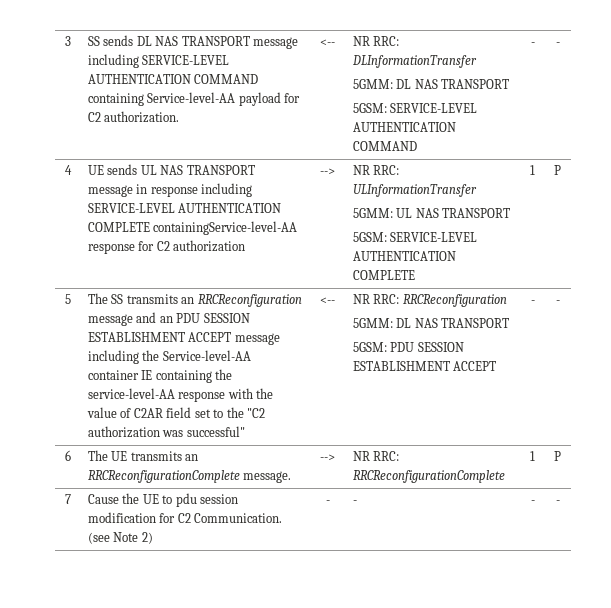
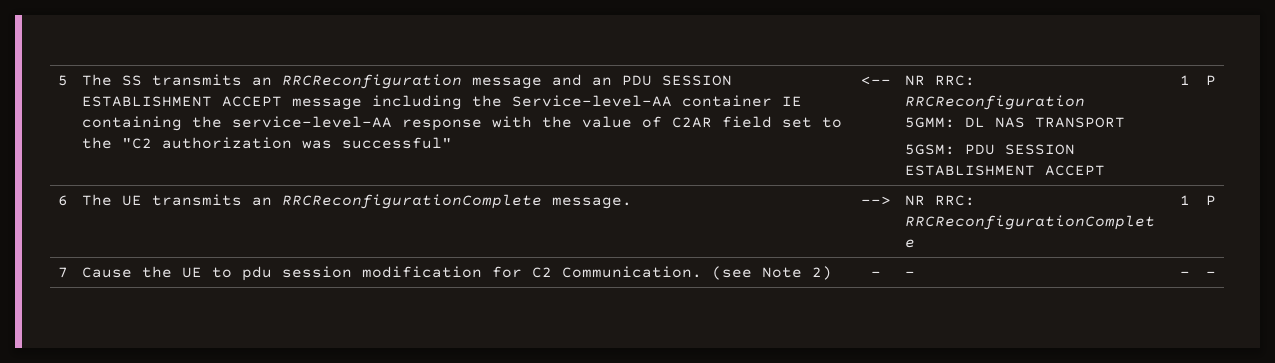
- 3 | SS sends DL NAS TRANSPORT message including SERVICE-LEVEL AUTHENTICATION COMMAND containing Service-level-AA payload for C2 authorization. | <-- | NR RRC: DLInformationTransfer
- 5GMM: DL NAS TRANSPORT
- 5GSM: SERVICE-LEVEL AUTHENTICATION COMMAND | - | -
- 4 | UE sends UL NAS TRANSPORT message in response including SERVICE-LEVEL AUTHENTICATION COMPLETE containingService-level-AA response for C2 authorization | --> | NR RRC: ULInformationTransfer
- 5GMM: UL NAS TRANSPORT
- 5GSM: SERVICE-LEVEL AUTHENTICATION COMPLETE | 1 | P
- 5GSM: PDU SESSION ESTABLISHMENT ACCEPT | - | -
+ 5GSM: PDU SESSION ESTABLISHMENT ACCEPT | 1 | P

